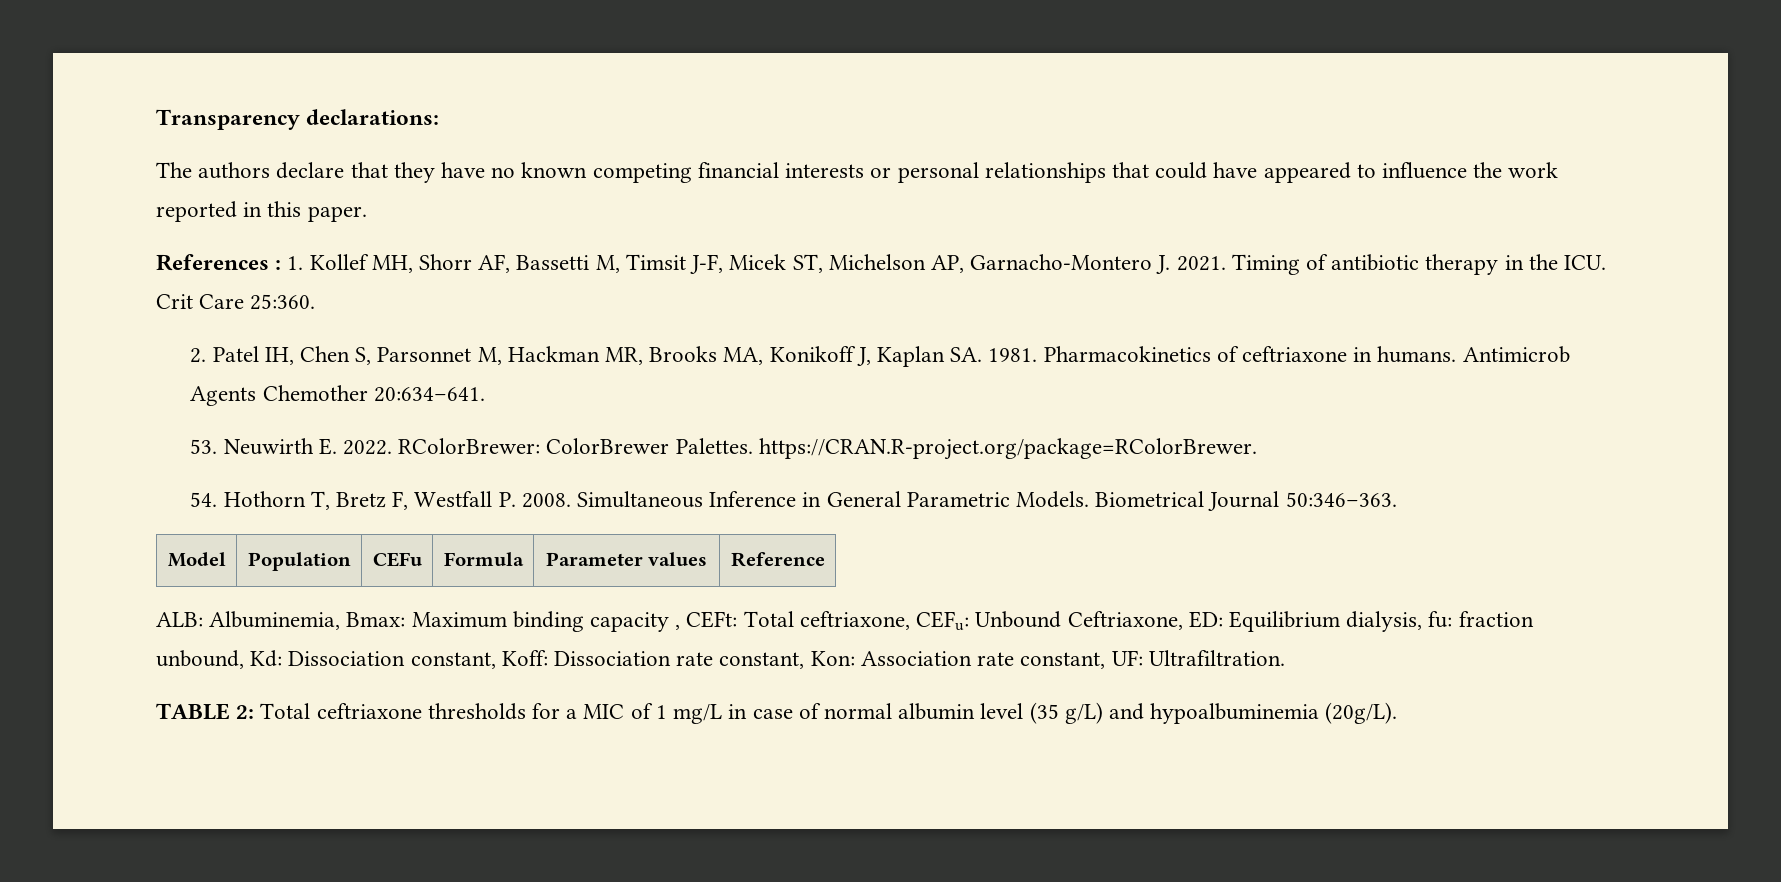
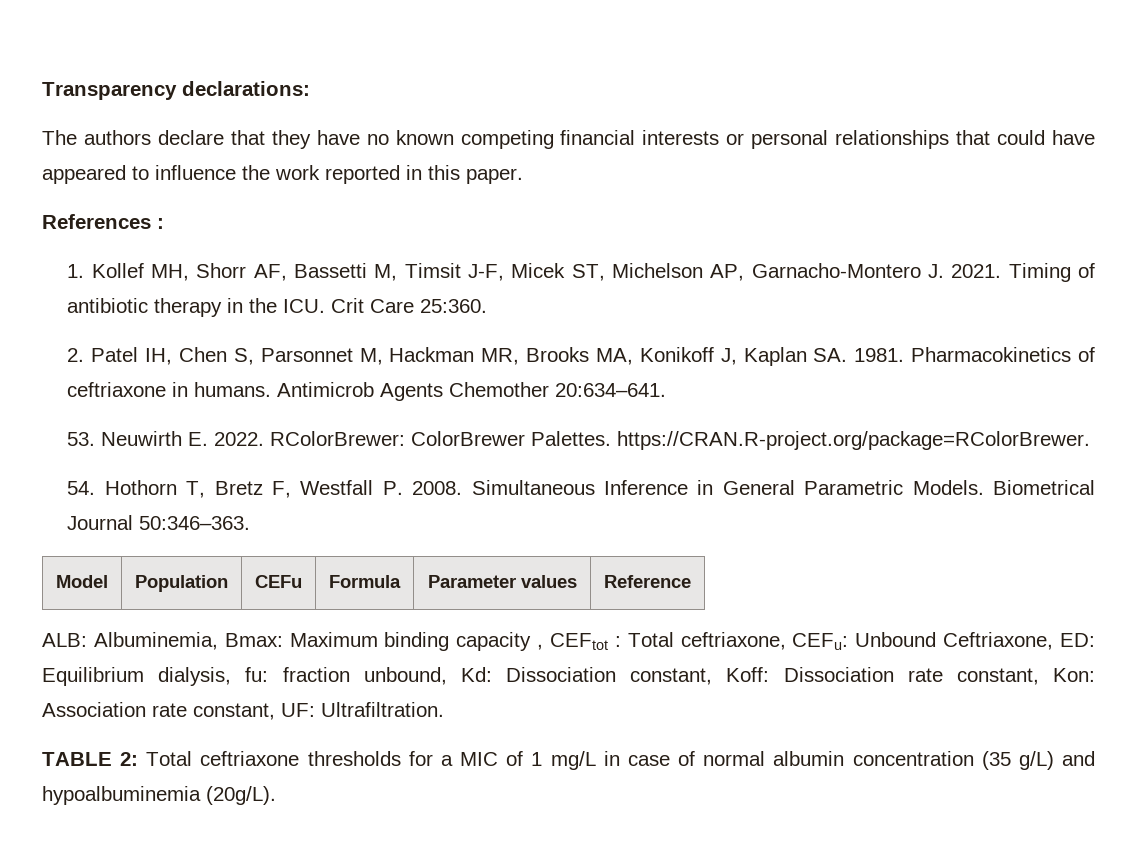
- References : 1. Kollef MH, Shorr AF, Bassetti M, Timsit J-F, Micek ST, Michelson AP, Garnacho-Montero J. 2021.
+ References :
+ 1. Kollef MH, Shorr AF, Bassetti M, Timsit J-F, Micek ST, Michelson AP, Garnacho-Montero J. 2021.
- ALB: Albuminemia, Bmax: Maximum binding capacity , CEFt: Total ceftriaxone, CEFu: Unbound Ceftriaxone, ED: Equilibrium dialysis, fu: fraction unbound, Kd: Dissociation constant, Koff: Dissociation rate constant, Kon: Association rate constant, UF: Ultrafiltration.
+ ALB: Albuminemia, Bmax: Maximum binding capacity , CEFtot : Total ceftriaxone, CEFu: Unbound Ceftriaxone, ED: Equilibrium dialysis, fu: fraction unbound, Kd: Dissociation constant, Koff: Dissociation rate constant, Kon: Association rate constant, UF: Ultrafiltration.
- TABLE 2: Total ceftriaxone thresholds for a MIC of 1 mg/L in case of normal albumin level (35 g/L) and hypoalbuminemia (20g/L).
+ TABLE 2: Total ceftriaxone thresholds for a MIC of 1 mg/L in case of normal albumin concentration (35 g/L) and hypoalbuminemia (20g/L).

